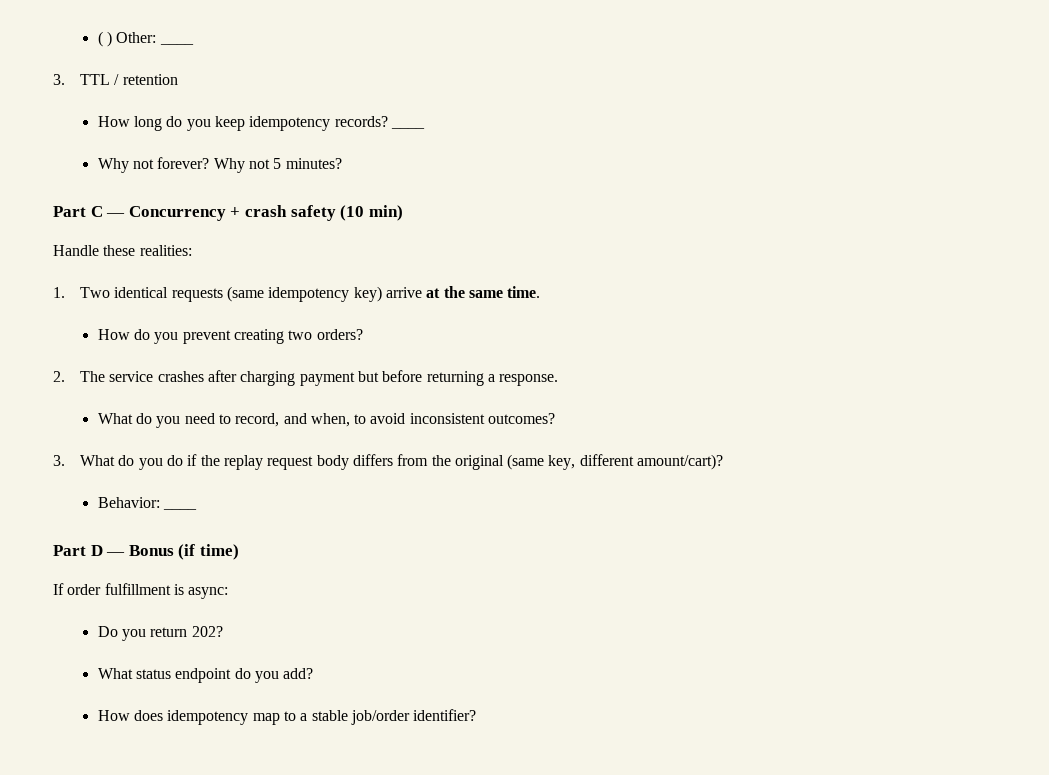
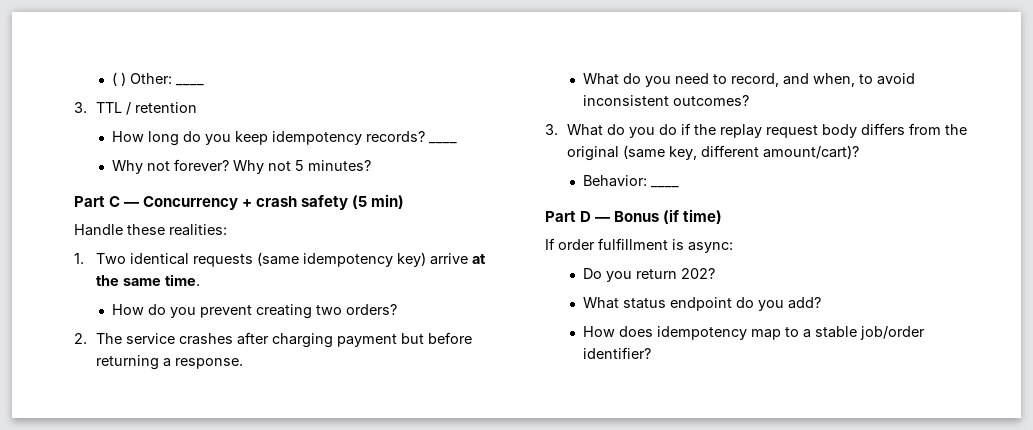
- Part C — Concurrency + crash safety (10 min)
+ Part C — Concurrency + crash safety (5 min)

